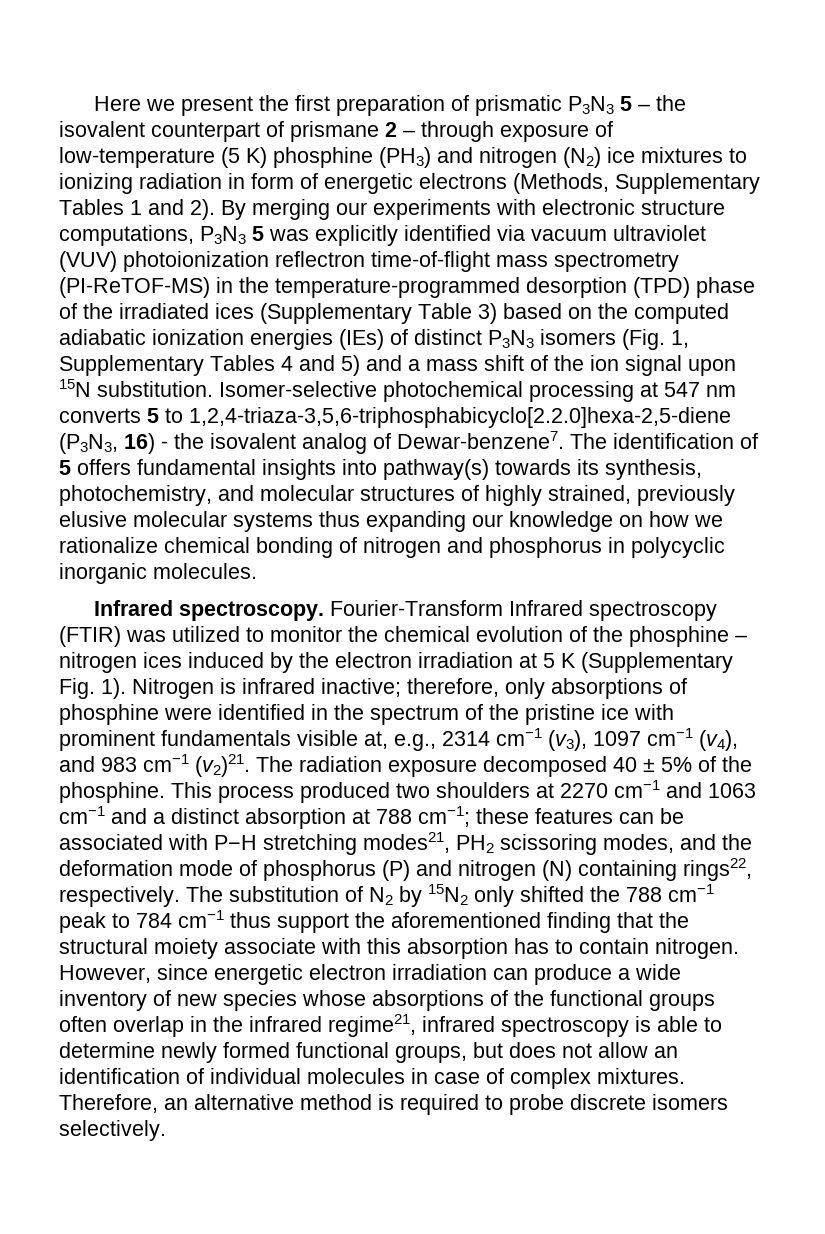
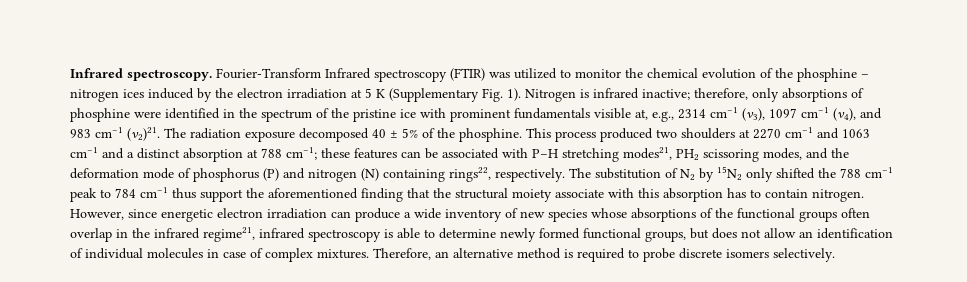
- Here we present the first preparation of prismatic P3N3 5 – the isovalent counterpart of prismane 2 – through exposure of low-temperature (5 K) phosphine (PH3) and nitrogen (N2) ice mixtures to ionizing radiation in form of energetic electrons (Methods, Supplementary Tables 1 and 2). By merging our experiments with electronic structure computations, P3N3 5 was explicitly identified via vacuum ultraviolet (VUV) photoionization reflectron time-of-flight mass spectrometry (PI-ReTOF-MS) in the temperature-programmed desorption (TPD) phase of the irradiated ices (Supplementary Table 3) based on the computed adiabatic ionization energies (IEs) of distinct P3N3 isomers (Fig. 1, Supplementary Tables 4 and 5) and a mass shift of the ion signal upon 15N substitution. Isomer-selective photochemical processing at 547 nm converts 5 to 1,2,4-triaza-3,5,6-triphosphabicyclo[2.2.0]hexa-2,5-diene (P3N3, 16) - the isovalent analog of Dewar-benzene7. The identification of 5 offers fundamental insights into pathway(s) towards its synthesis, photochemistry, and molecular structures of highly strained, previously elusive molecular systems thus expanding our knowledge on how we rationalize chemical bonding of nitrogen and phosphorus in polycyclic inorganic molecules.

